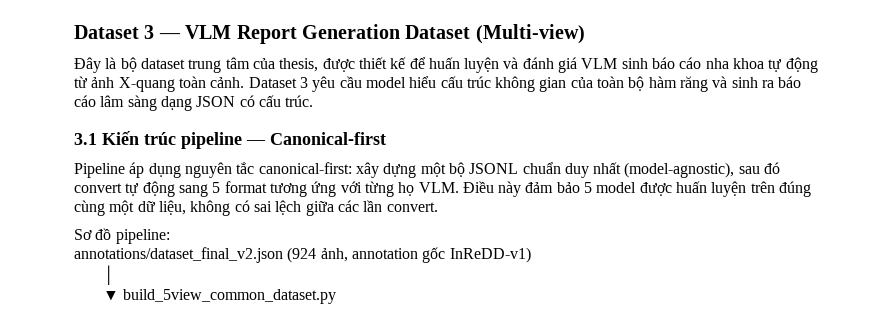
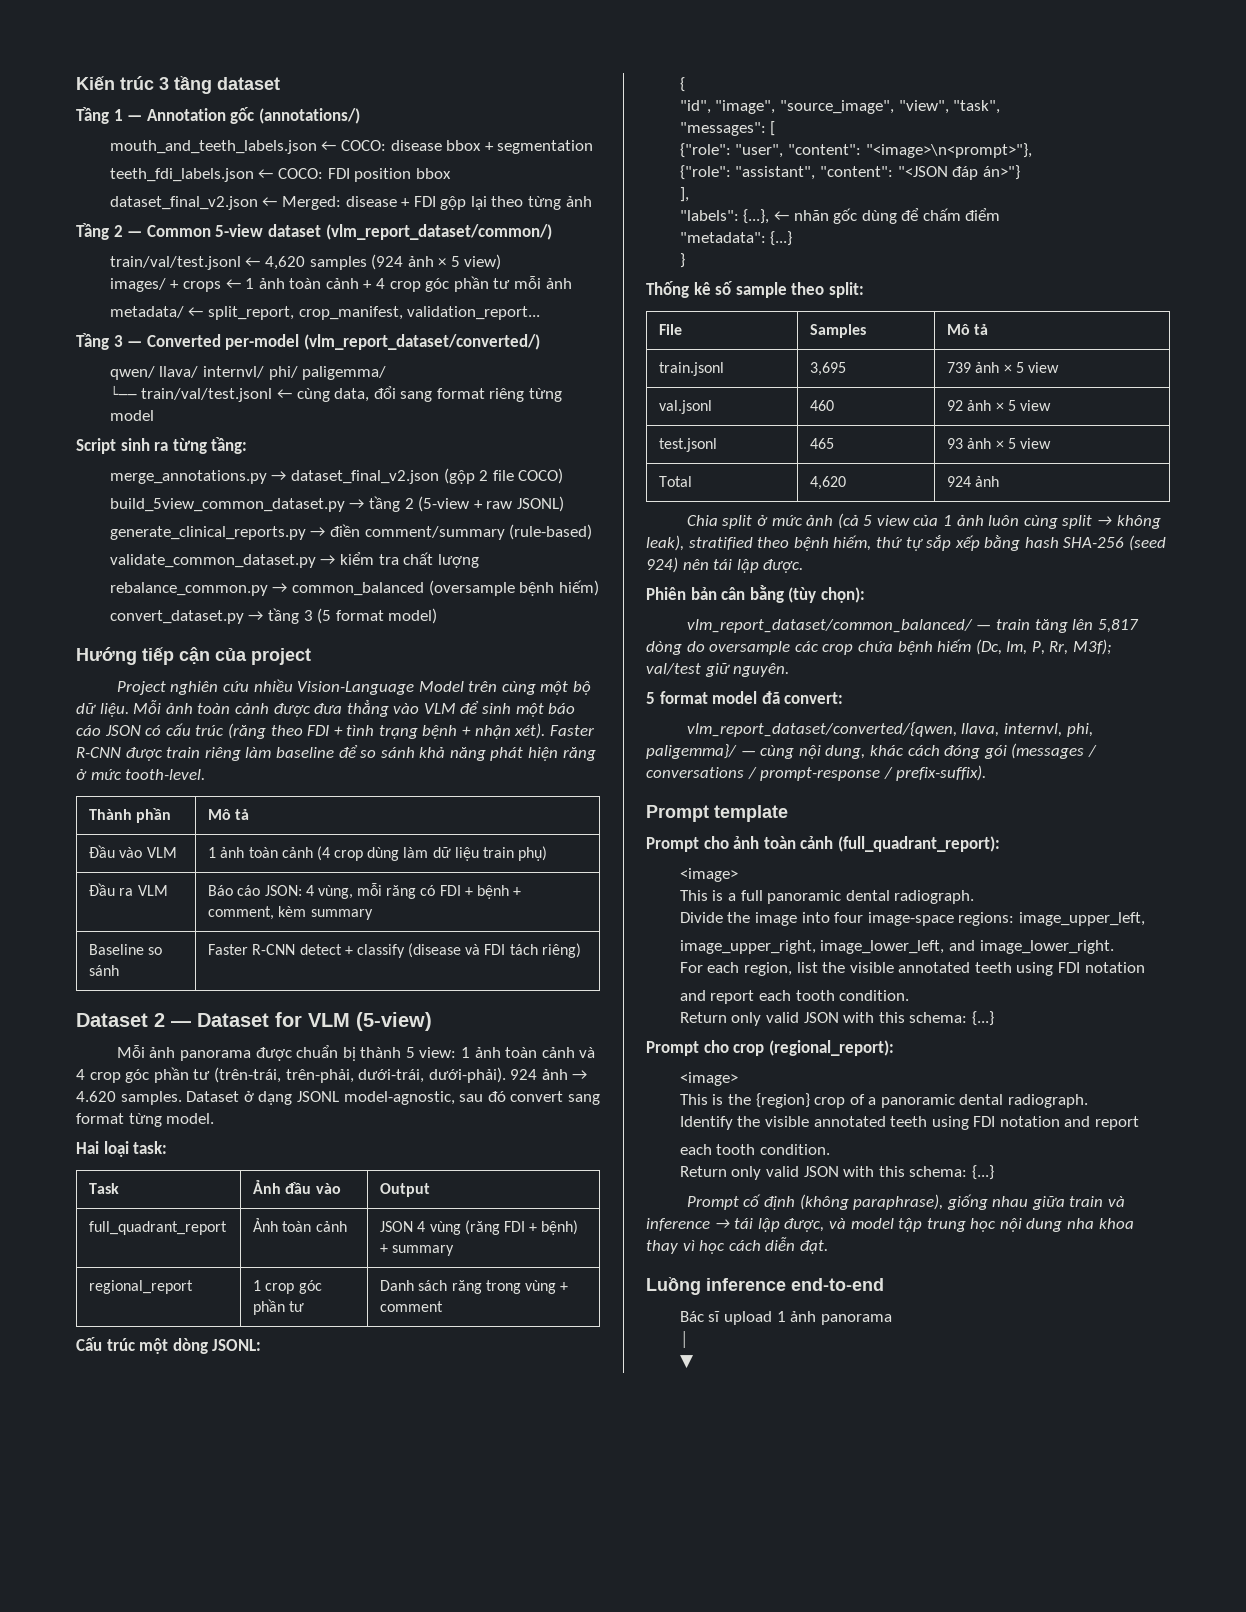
- Dataset 3 — VLM Report Generation Dataset (Multi-view)
- Đây là bộ dataset trung tâm của thesis, được thiết kế để huấn luyện và đánh giá VLM sinh báo cáo nha khoa tự động từ ảnh X-quang toàn cảnh. Dataset 3 yêu cầu model hiểu cấu trúc không gian của toàn bộ hàm răng và sinh ra báo cáo lâm sàng dạng JSON có cấu trúc.
- 3.1 Kiến trúc pipeline — Canonical-first
- Pipeline áp dụng nguyên tắc canonical-first: xây dựng một bộ JSONL chuẩn duy nhất (model-agnostic), sau đó convert tự động sang 5 format tương ứng với từng họ VLM. Điều này đảm bảo 5 model được huấn luyện trên đúng cùng một dữ liệu, không có sai lệch giữa các lần convert.
- Sơ đồ pipeline:
- annotations/dataset_final_v2.json (924 ảnh, annotation gốc InReDD-v1)
+ Kiến trúc 3 tầng dataset
+ Tầng 1 — Annotation gốc (annotations/)
+ mouth_and_teeth_labels.json ← COCO: disease bbox + segmentation
+ teeth_fdi_labels.json ← COCO: FDI position bbox
+ dataset_final_v2.json ← Merged: disease + FDI gộp lại theo từng ảnh
+ Tầng 2 — Common 5-view dataset (vlm_report_dataset/common/)
+ train/val/test.jsonl ← 4,620 samples (924 ảnh × 5 view)
+ images/ + crops ← 1 ảnh toàn cảnh + 4 crop góc phần tư mỗi ảnh
+ metadata/ ← split_report, crop_manifest, validation_report...
+ Tầng 3 — Converted per-model (vlm_report_dataset/converted/)
+ qwen/ llava/ internvl/ phi/ paligemma/
+ └── train/val/test.jsonl ← cùng data, đổi sang format riêng từng model
+ Script sinh ra từng tầng:
+ merge_annotations.py → dataset_final_v2.json (gộp 2 file COCO)
+ build_5view_common_dataset.py → tầng 2 (5-view + raw JSONL)
+ generate_clinical_reports.py → điền comment/summary (rule-based)
+ validate_common_dataset.py → kiểm tra chất lượng
+ rebalance_common.py → common_balanced (oversample bệnh hiếm)
+ convert_dataset.py → tầng 3 (5 format model)
+ Hướng tiếp cận của project
+ Project nghiên cứu nhiều Vision-Language Model trên cùng một bộ dữ liệu. Mỗi ảnh toàn cảnh được đưa thẳng vào VLM để sinh một báo cáo JSON có cấu trúc (răng theo FDI + tình trạng bệnh + nhận xét). Faster R-CNN được train riêng làm baseline để so sánh khả năng phát hiện răng ở mức tooth-level.
+ Thành phần | Mô tả
+ Đầu vào VLM | 1 ảnh toàn cảnh (4 crop dùng làm dữ liệu train phụ)
+ Đầu ra VLM | Báo cáo JSON: 4 vùng, mỗi răng có FDI + bệnh + comment, kèm summary
+ Baseline so sánh | Faster R-CNN detect + classify (disease và FDI tách riêng)
+ Dataset 2 — Dataset for VLM (5-view)
+ Mỗi ảnh panorama được chuẩn bị thành 5 view: 1 ảnh toàn cảnh và 4 crop góc phần tư (trên-trái, trên-phải, dưới-trái, dưới-phải). 924 ảnh → 4.620 samples. Dataset ở dạng JSONL model-agnostic, sau đó convert sang format từng model.
+ Hai loại task:
+ Task | Ảnh đầu vào | Output
+ full_quadrant_report | Ảnh toàn cảnh | JSON 4 vùng (răng FDI + bệnh) + summary
+ regional_report | 1 crop góc phần tư | Danh sách răng trong vùng + comment
+ Cấu trúc một dòng JSONL:
+ {
+ "id", "image", "source_image", "view", "task",
+ "messages": [
+ {"role": "user", "content": "<image>\n<prompt>"},
+ {"role": "assistant", "content": "<JSON đáp án>"}
+ ],
+ "labels": {...}, ← nhãn gốc dùng để chấm điểm
+ "metadata": {...}
+ }
+ Thống kê số sample theo split:
+ File | Samples | Mô tả
+ train.jsonl | 3,695 | 739 ảnh × 5 view
+ val.jsonl | 460 | 92 ảnh × 5 view
+ test.jsonl | 465 | 93 ảnh × 5 view
+ Total | 4,620 | 924 ảnh
+ Chia split ở mức ảnh (cả 5 view của 1 ảnh luôn cùng split → không leak), stratified theo bệnh hiếm, thứ tự sắp xếp bằng hash SHA-256 (seed 924) nên tái lập được.
+ Phiên bản cân bằng (tùy chọn):
+ vlm_report_dataset/common_balanced/ — train tăng lên 5,817 dòng do oversample các crop chứa bệnh hiếm (Dc, Im, P, Rr, M3f); val/test giữ nguyên.
+ 5 format model đã convert:
+ vlm_report_dataset/converted/{qwen, llava, internvl, phi, paligemma}/ — cùng nội dung, khác cách đóng gói (messages / conversations / prompt-response / prefix-suffix).
+ Prompt template
+ Prompt cho ảnh toàn cảnh (full_quadrant_report):
+ <image>
+ This is a full panoramic dental radiograph.
+ Divide the image into four image-space regions: image_upper_left,
+ image_upper_right, image_lower_left, and image_lower_right.
+ For each region, list the visible annotated teeth using FDI notation
+ and report each tooth condition.
+ Return only valid JSON with this schema: {...}
+ Prompt cho crop (regional_report):
+ <image>
+ This is the {region} crop of a panoramic dental radiograph.
+ Identify the visible annotated teeth using FDI notation and report
+ each tooth condition.
+ Return only valid JSON with this schema: {...}
+ Prompt cố định (không paraphrase), giống nhau giữa train và inference → tái lập được, và model tập trung học nội dung nha khoa thay vì học cách diễn đạt.
+ Luồng inference end-to-end
+ Bác sĩ upload 1 ảnh panorama
- ▼ build_5view_common_dataset.py
+ ▼

